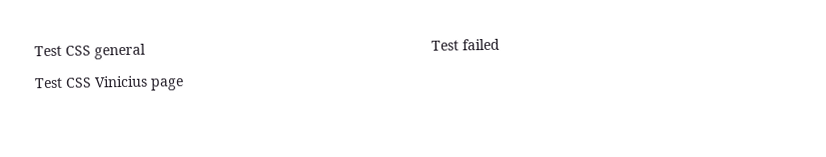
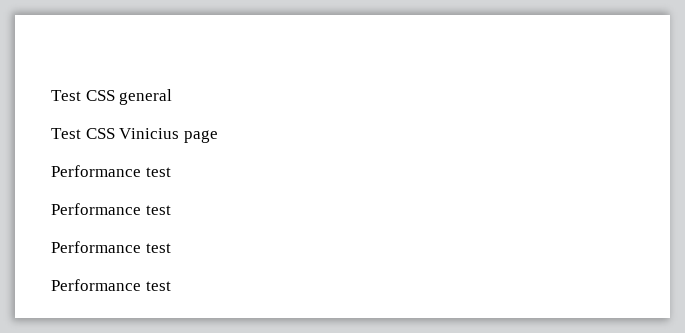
  Test CSS Vinicius page
- Test failed
+ Performance test
+ Performance test
+ Performance test
+ Performance test

